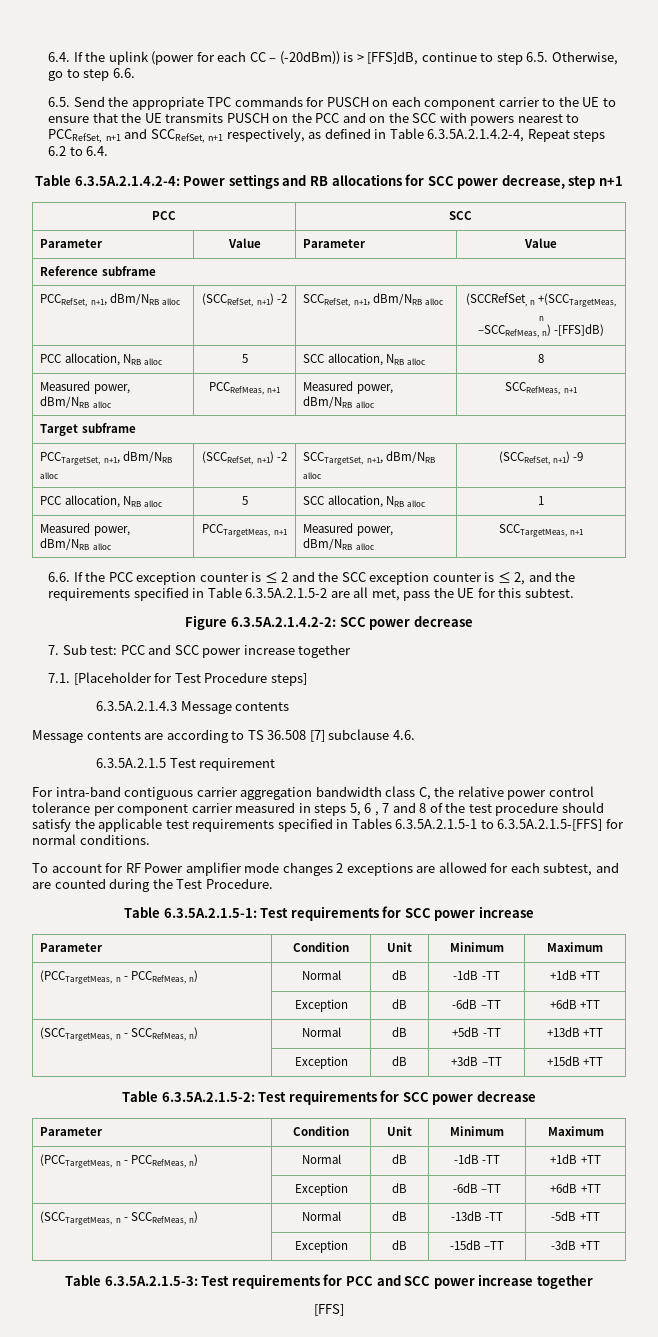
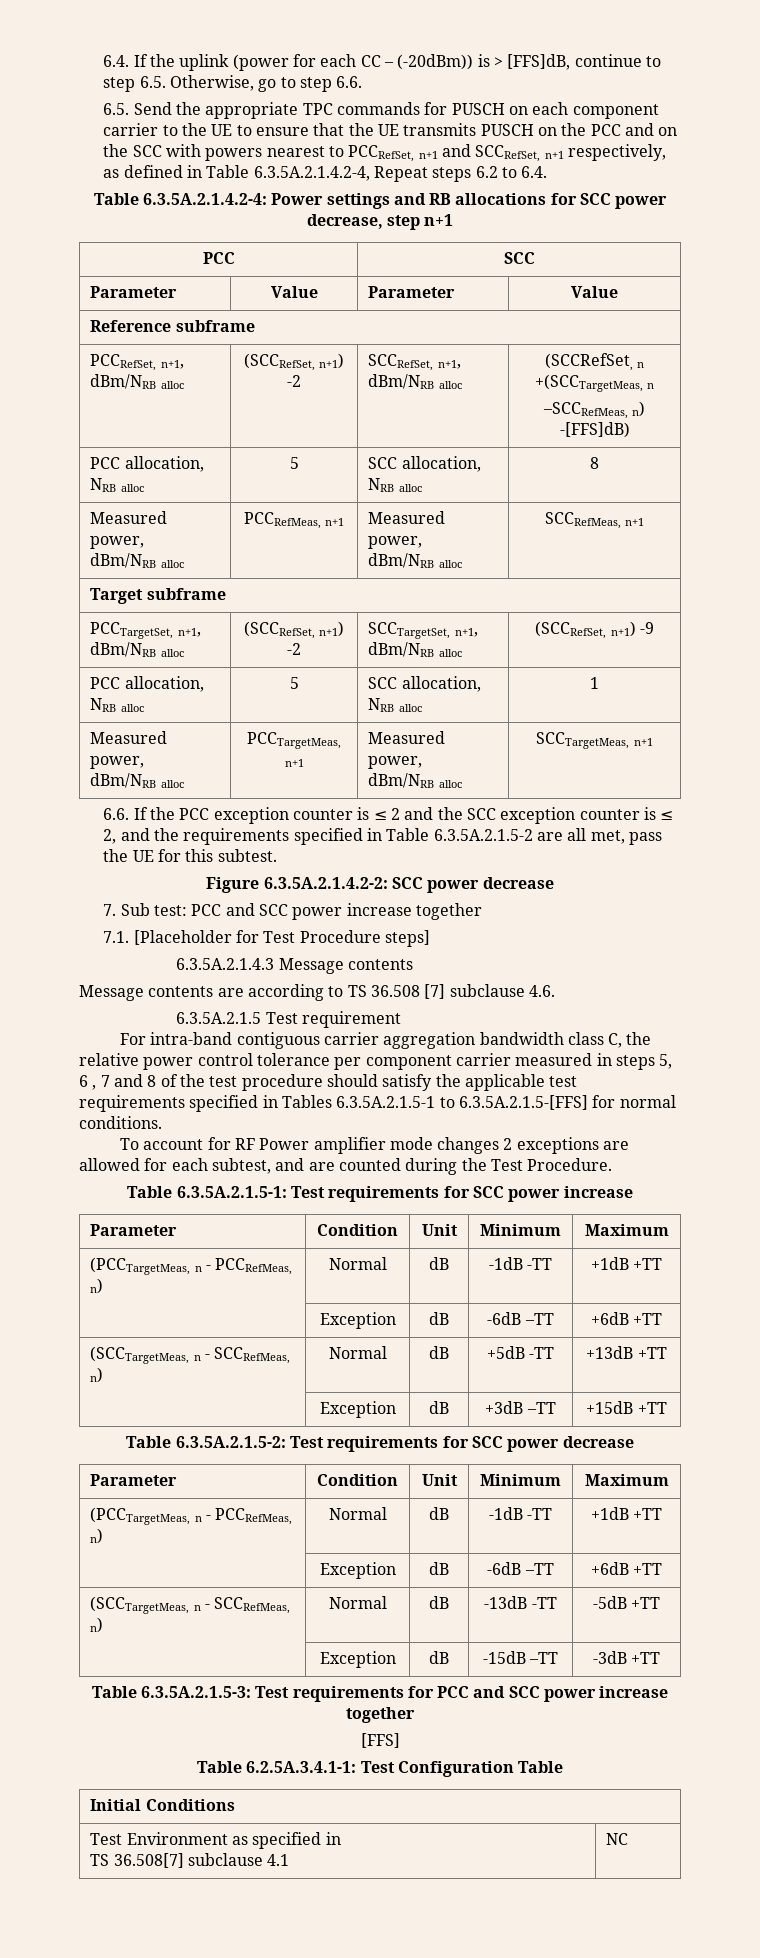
+ Table 6.2.5A.3.4.1-1: Test Configuration Table
+ Initial Conditions
+ Test Environment as specified in
+ TS 36.508[7] subclause 4.1 | NC

